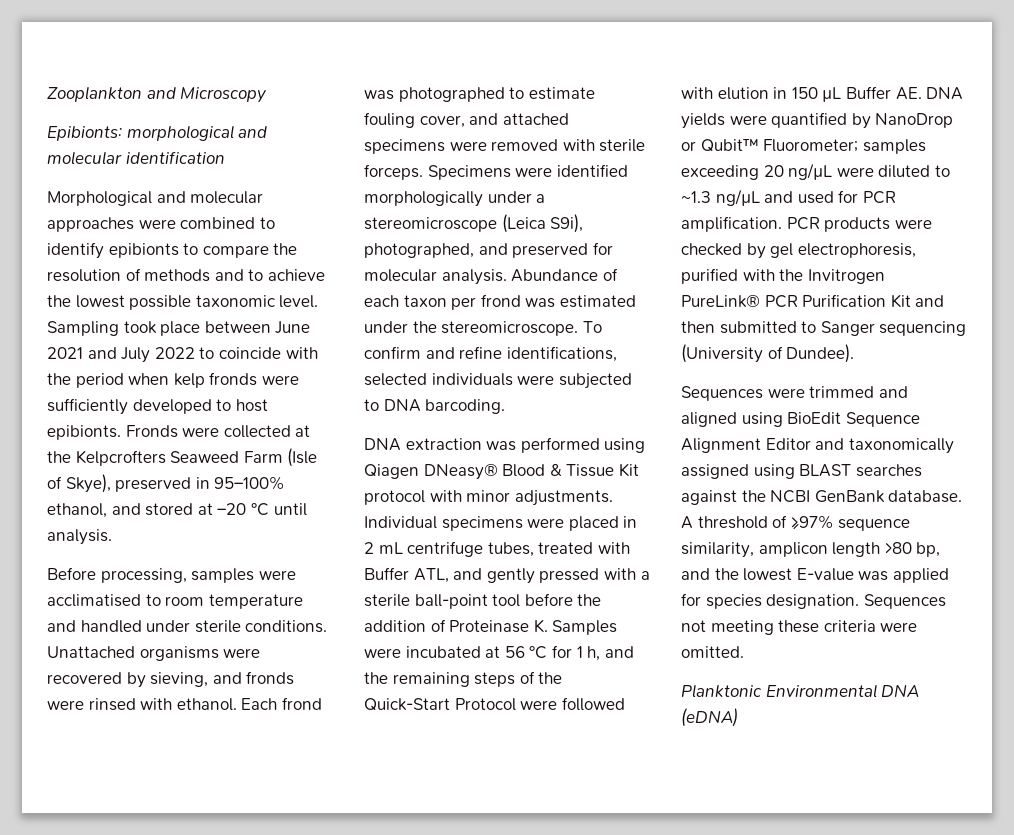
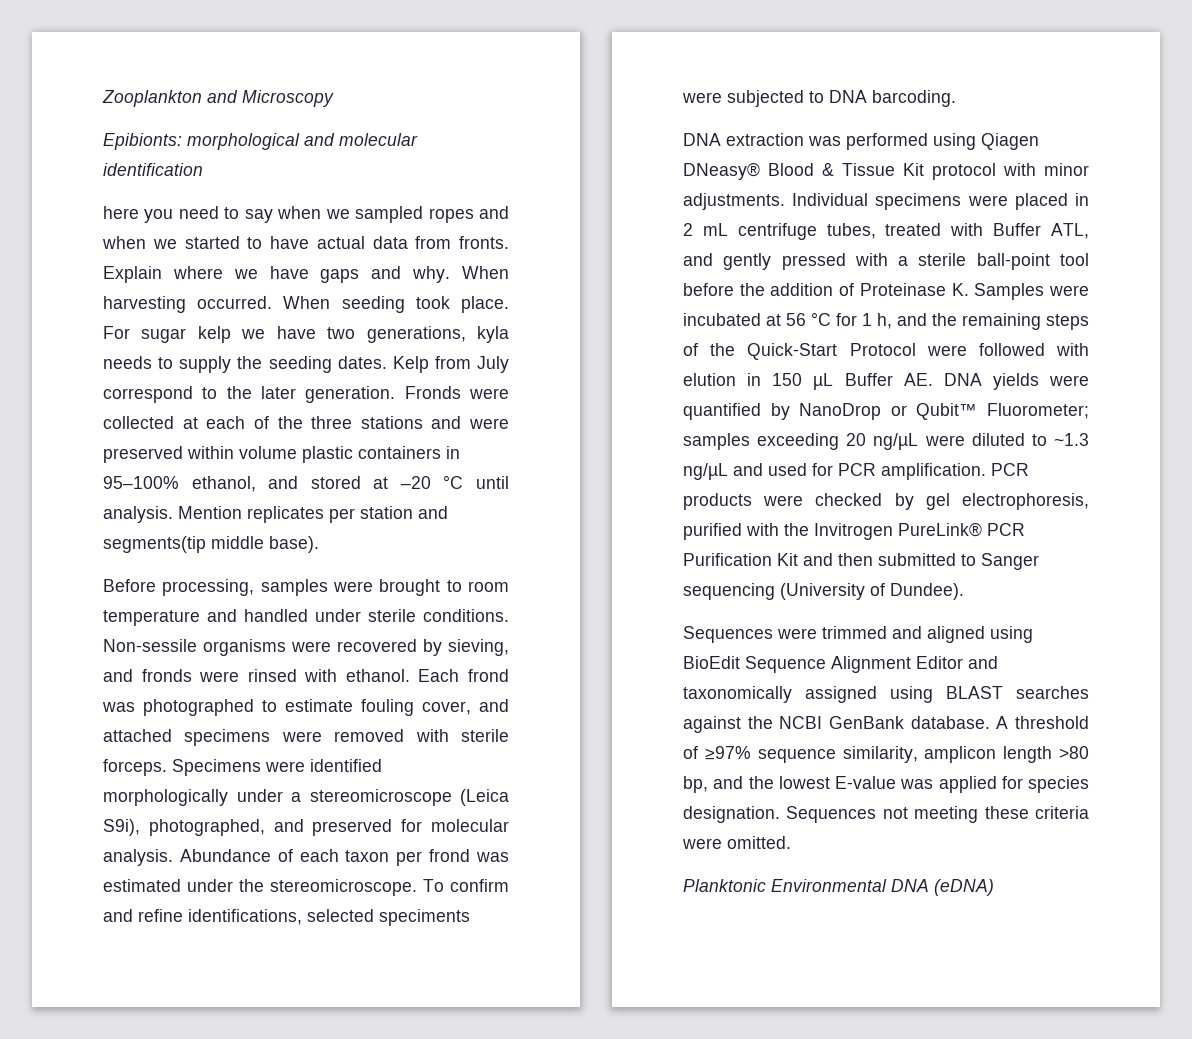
- Morphological and molecular approaches were combined to identify epibionts to compare the resolution of methods and to achieve the lowest possible taxonomic level. Sampling took place between June 2021 and July 2022 to coincide with the period when kelp fronds were sufficiently developed to host epibionts. Fronds were collected at the Kelpcrofters Seaweed Farm (Isle of Skye), preserved in 95–100% ethanol, and stored at –20 °C until analysis.
+ here you need to say when we sampled ropes and when we started to have actual data from fronts. Explain where we have gaps and why. When harvesting occurred. When seeding took place. For sugar kelp we have two generations, kyla needs to supply the seeding dates. Kelp from July correspond to the later generation. Fronds were collected at each of the three stations and were preserved within volume plastic containers in 95–100% ethanol, and stored at –20 °C until analysis. Mention replicates per station and segments(tip middle base).
- Before processing, samples were acclimatised to room temperature and handled under sterile conditions.
+ Before processing, samples were brought to room temperature and handled under sterile conditions.
- Unattached organisms were recovered by sieving, and fronds were rinsed with ethanol.
+ Non-sessile organisms were recovered by sieving, and fronds were rinsed with ethanol.
- To confirm and refine identifications, selected individuals were subjected to DNA barcoding.
+ To confirm and refine identifications, selected speciments were subjected to DNA barcoding.

